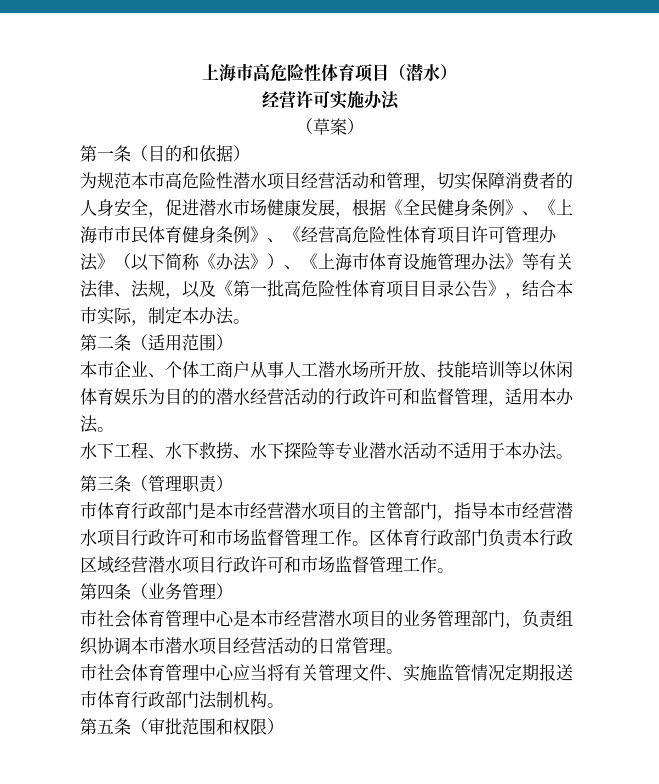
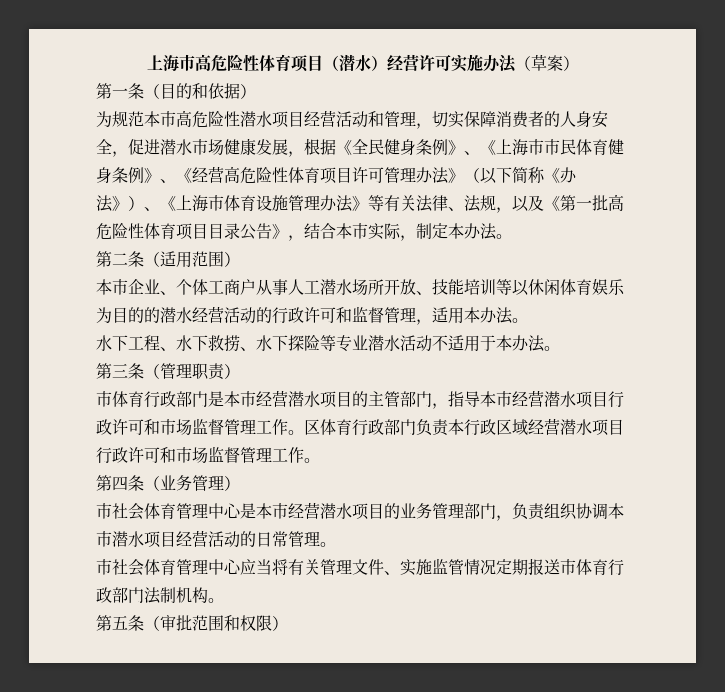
- 上海市高危险性体育项目（潜水）
- 经营许可实施办法
- （草案）
+ 上海市高危险性体育项目（潜水）经营许可实施办法（草案）

